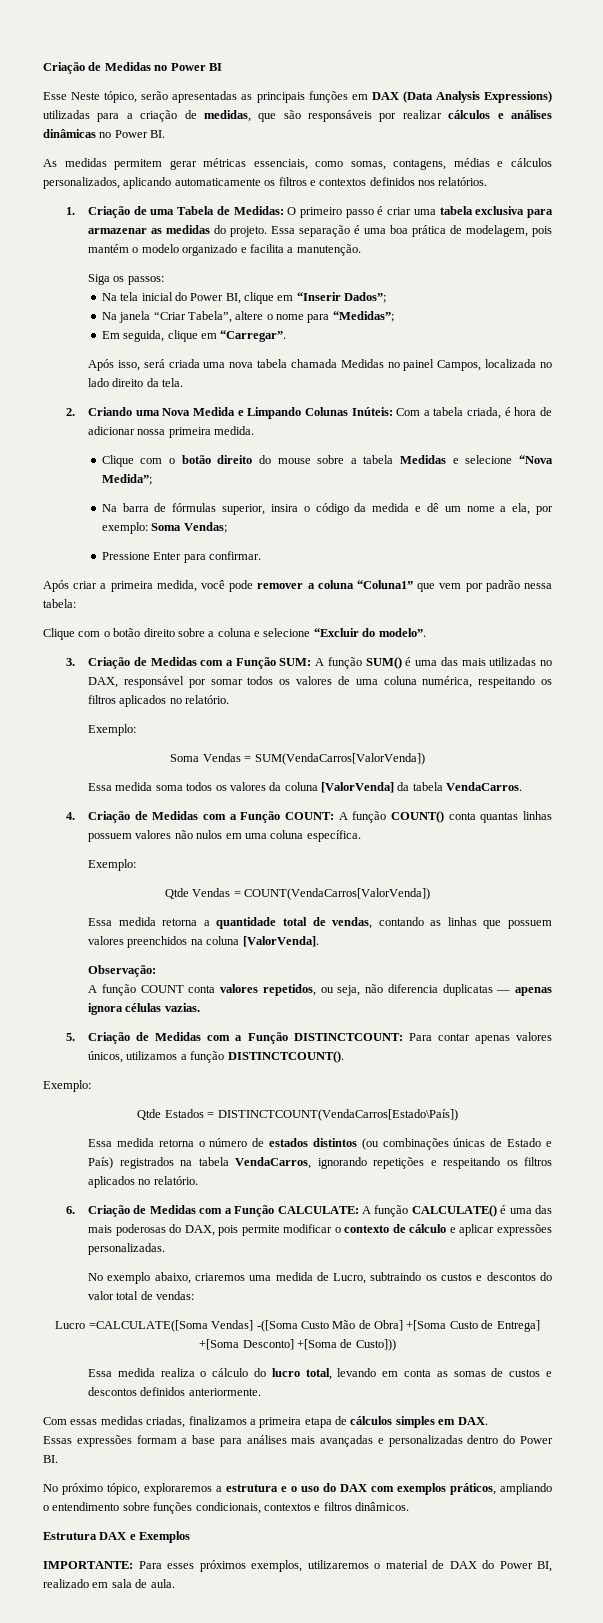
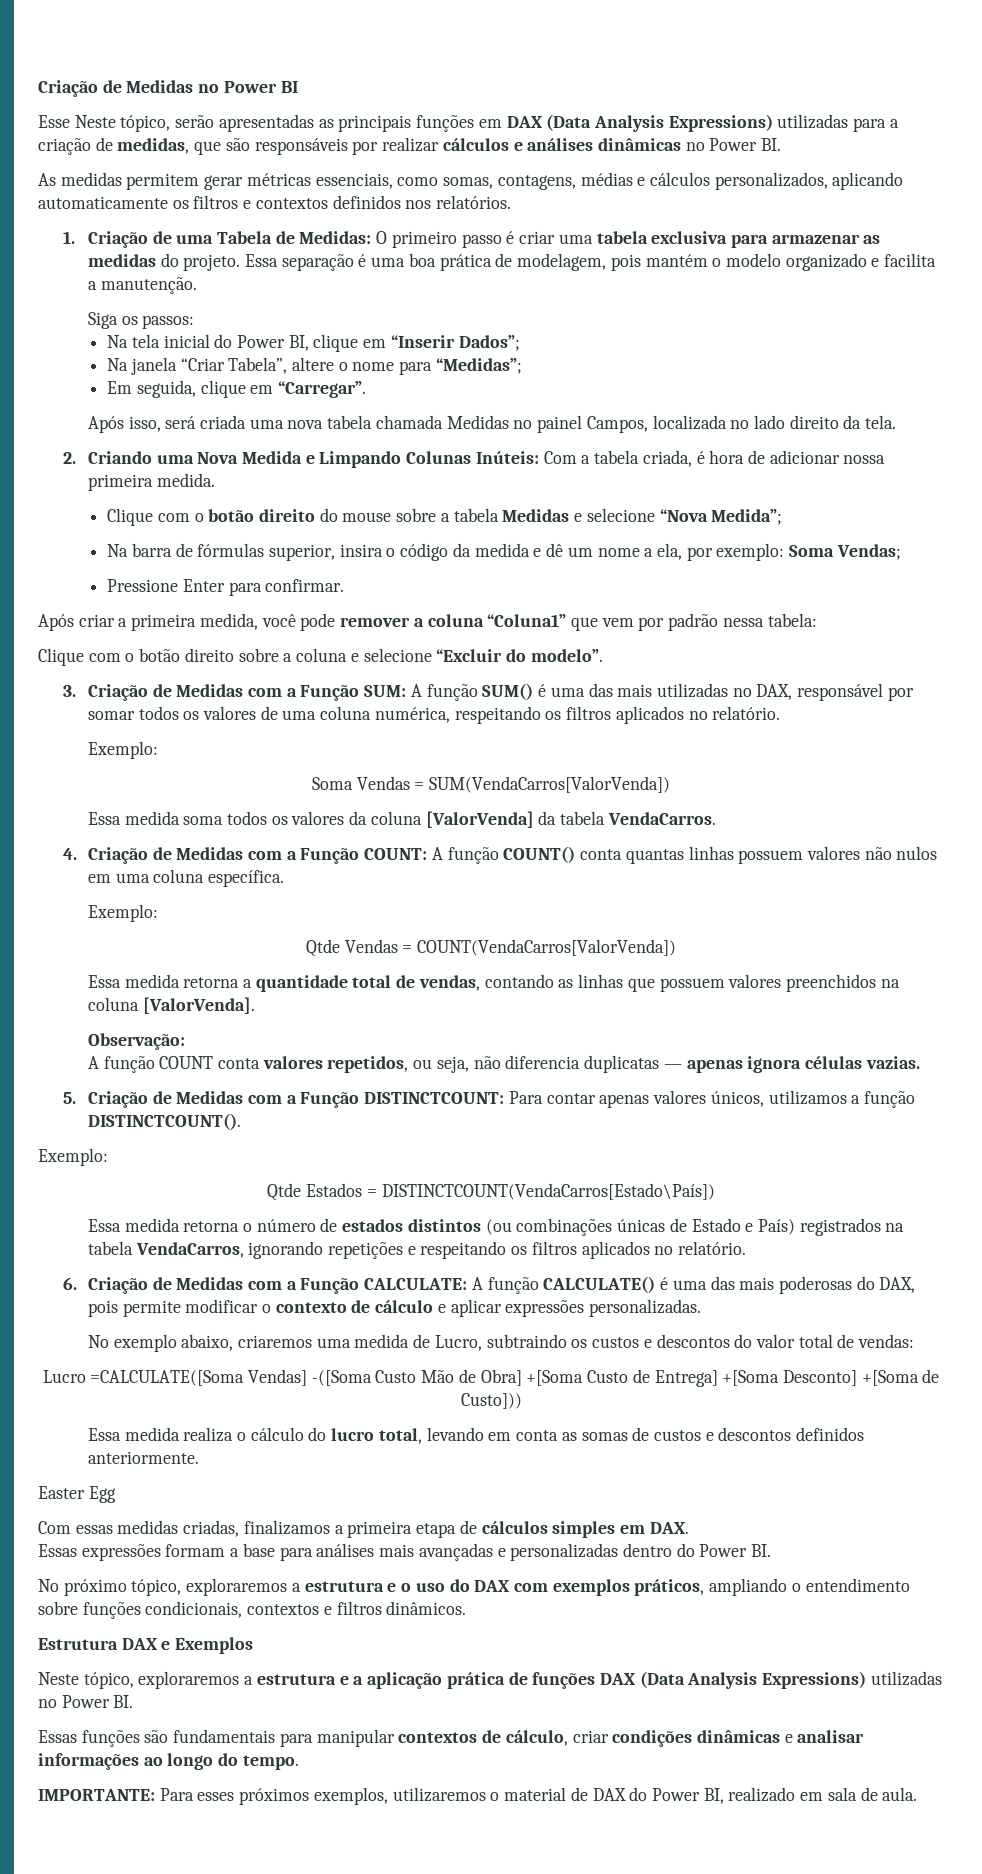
+ Easter Egg
+ Neste tópico, exploraremos a estrutura e a aplicação prática de funções DAX (Data Analysis Expressions) utilizadas no Power BI.
+ Essas funções são fundamentais para manipular contextos de cálculo, criar condições dinâmicas e analisar informações ao longo do tempo.

